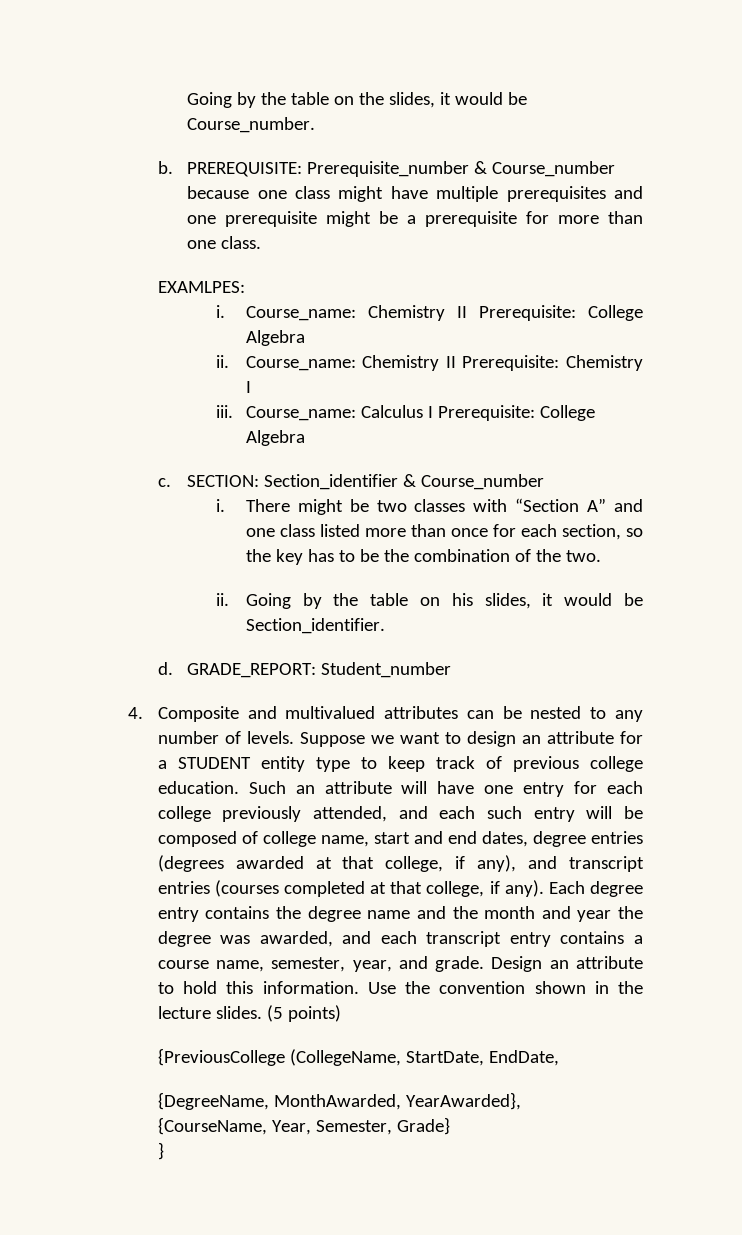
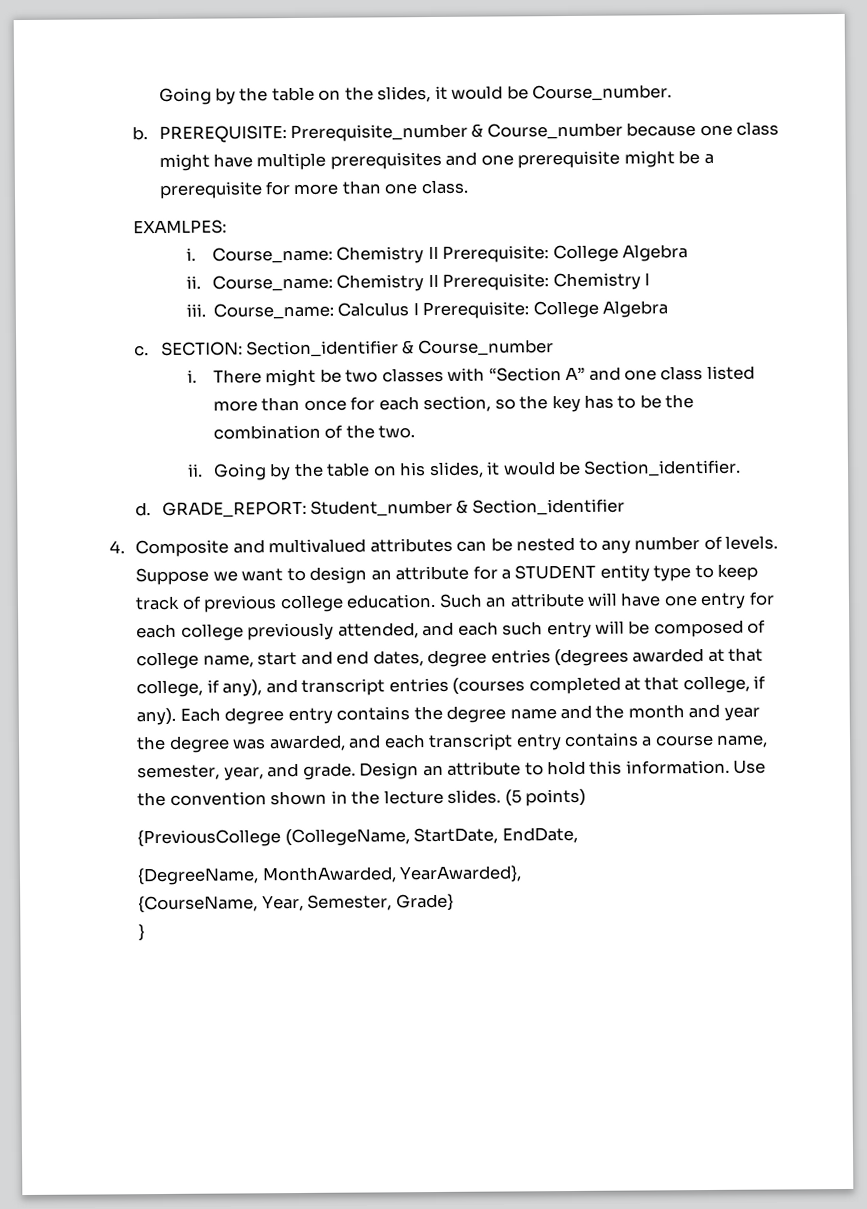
- GRADE_REPORT: Student_number
+ GRADE_REPORT: Student_number & Section_identifier

